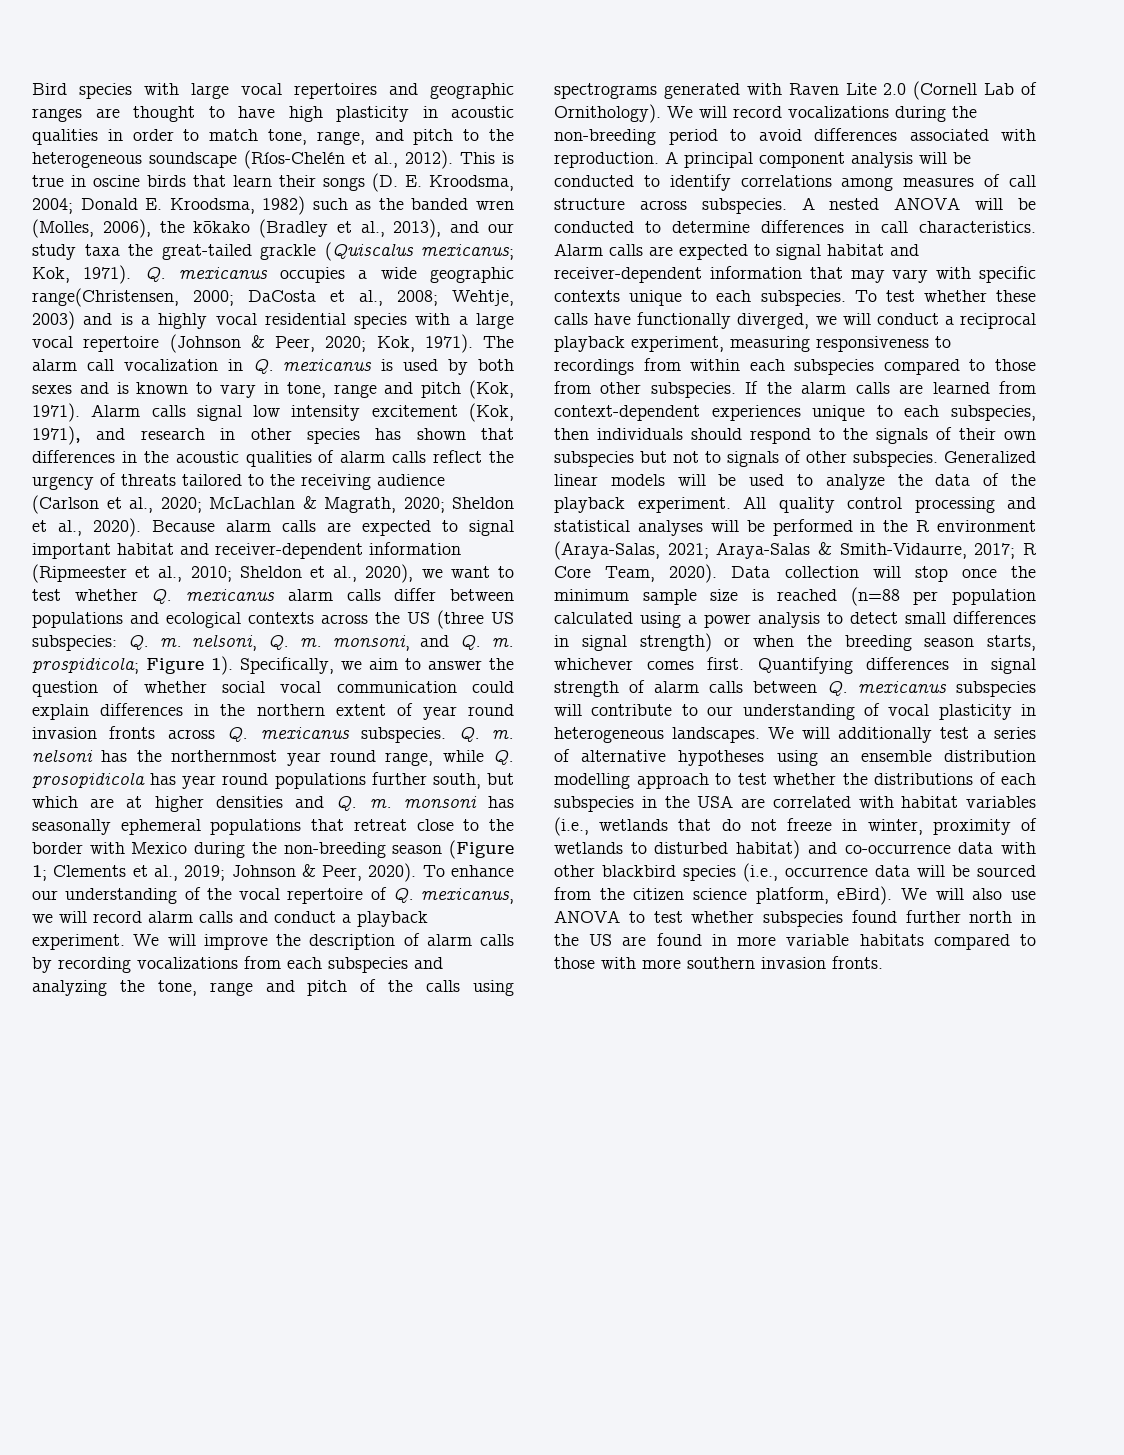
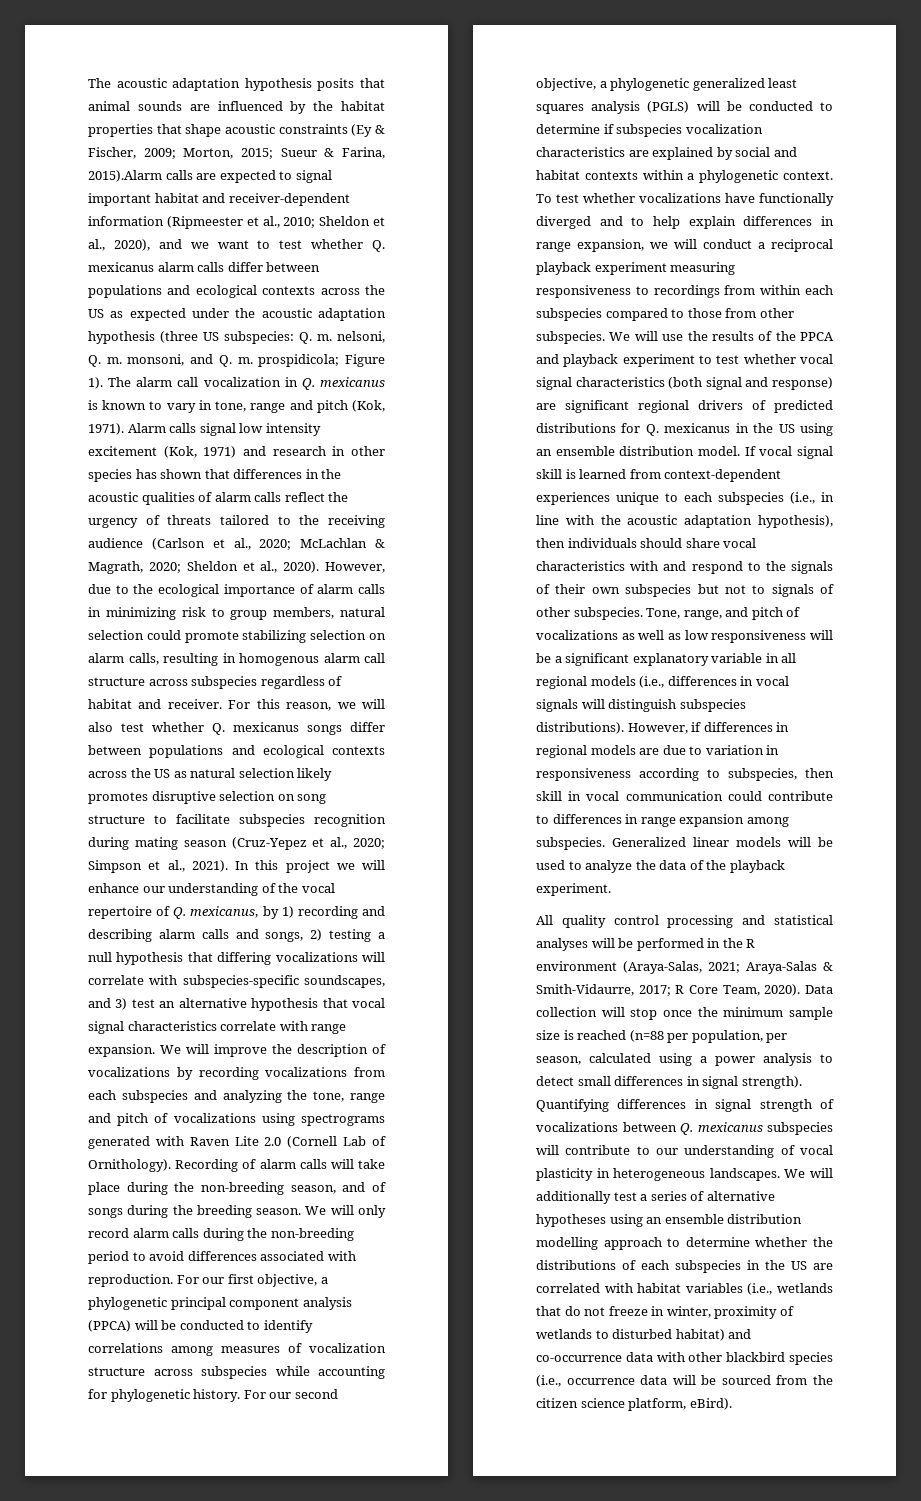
- Bird species with large vocal repertoires and geographic ranges are thought to have high plasticity in acoustic qualities in order to match tone, range, and pitch to the heterogeneous soundscape (Ríos‐Chelén et al., 2012). This is true in oscine birds that learn their songs (D. E. Kroodsma, 2004; Donald E. Kroodsma, 1982) such as the banded wren (Molles, 2006), the kōkako (Bradley et al., 2013), and our study taxa the great-tailed grackle (Quiscalus mexicanus; Kok, 1971). Q. mexicanus occupies a wide geographic range(Christensen, 2000; DaCosta et al., 2008; Wehtje, 2003) and is a highly vocal residential species with a large vocal repertoire (Johnson & Peer, 2020; Kok, 1971).
+ The acoustic adaptation hypothesis posits that animal sounds are influenced by the habitat properties that shape acoustic constraints (Ey & Fischer, 2009; Morton, 2015; Sueur & Farina, 2015).Alarm calls are expected to signal important habitat and receiver-dependent information (Ripmeester et al., 2010; Sheldon et al., 2020), and we want to test whether Q. mexicanus alarm calls differ between populations and ecological contexts across the US as expected under the acoustic adaptation hypothesis (three US subspecies: Q. m. nelsoni, Q. m. monsoni, and Q. m. prospidicola; Figure 1).
- The alarm call vocalization in Q. mexicanus is used by both sexes and is known to vary in tone, range and pitch (Kok, 1971).
+ The alarm call vocalization in Q. mexicanus is known to vary in tone, range and pitch (Kok, 1971).
- Alarm calls signal low intensity excitement (Kok, 1971), and research in other species has shown that differences in the acoustic qualities of alarm calls reflect the urgency of threats tailored to the receiving audience (Carlson et al., 2020; McLachlan & Magrath, 2020; Sheldon et al., 2020).
+ Alarm calls signal low intensity excitement (Kok, 1971) and research in other species has shown that differences in the acoustic qualities of alarm calls reflect the urgency of threats tailored to the receiving audience (Carlson et al., 2020; McLachlan & Magrath, 2020; Sheldon et al., 2020).
- Because alarm calls are expected to signal important habitat and receiver-dependent information (Ripmeester et al., 2010; Sheldon et al., 2020), we want to test whether Q. mexicanus alarm calls differ between populations and ecological contexts across the US (three US subspecies: Q. m. nelsoni, Q. m. monsoni, and Q. m. prospidicola; Figure 1). Specifically, we aim to answer the question of whether social vocal communication could explain differences in the northern extent of year round invasion fronts across Q. mexicanus subspecies. Q. m. nelsoni has the northernmost year round range, while Q. prosopidicola has year round populations further south, but which are at higher densities and Q. m. monsoni has seasonally ephemeral populations that retreat close to the border with Mexico during the non-breeding season (Figure 1; Clements et al., 2019; Johnson & Peer, 2020). To enhance our understanding of the vocal repertoire of Q. mexicanus, we will record alarm calls and conduct a playback experiment.
+ However, due to the ecological importance of alarm calls in minimizing risk to group members, natural selection could promote stabilizing selection on alarm calls, resulting in homogenous alarm call structure across subspecies regardless of habitat and receiver. For this reason, we will also test whether Q. mexicanus songs differ between populations and ecological contexts across the US as natural selection likely promotes disruptive selection on song structure to facilitate subspecies recognition during mating season (Cruz-Yepez et al., 2020; Simpson et al., 2021). In this project we will enhance our understanding of the vocal repertoire of Q. mexicanus, by 1) recording and describing alarm calls and songs, 2) testing a null hypothesis that differing vocalizations will correlate with subspecies-specific soundscapes, and 3) test an alternative hypothesis that vocal signal characteristics correlate with range expansion.
- We will improve the description of alarm calls by recording vocalizations from each subspecies and analyzing the tone, range and pitch of the calls using spectrograms generated with Raven Lite 2.0 (Cornell Lab of Ornithology).
+ We will improve the description of vocalizations by recording vocalizations from each subspecies and analyzing the tone, range and pitch of vocalizations using spectrograms generated with Raven Lite 2.0 (Cornell Lab of Ornithology).
- We will record vocalizations during the non-breeding period to avoid differences associated with reproduction.
+ Recording of alarm calls will take place during the non-breeding season, and of songs during the breeding season. We will only record alarm calls during the non-breeding period to avoid differences associated with reproduction.
- A principal component analysis will be conducted to identify correlations among measures of call structure across subspecies. A nested ANOVA will be conducted to determine differences in call characteristics. Alarm calls are expected to signal habitat and receiver-dependent information that may vary with specific contexts unique to each subspecies. To test whether these calls have functionally diverged, we will conduct a reciprocal playback experiment, measuring responsiveness to recordings from within each subspecies compared to those from other subspecies.
+ For our first objective, a phylogenetic principal component analysis (PPCA) will be conducted to identify correlations among measures of vocalization structure across subspecies while accounting for phylogenetic history. For our second objective, a phylogenetic generalized least squares analysis (PGLS) will be conducted to determine if subspecies vocalization characteristics are explained by social and habitat contexts within a phylogenetic context. To test whether vocalizations have functionally diverged and to help explain differences in range expansion, we will conduct a reciprocal playback experiment measuring responsiveness to recordings from within each subspecies compared to those from other subspecies.
- If the alarm calls are learned from context-dependent experiences unique to each subspecies, then individuals should respond to the signals of their own subspecies but not to signals of other subspecies.
+ We will use the results of the PPCA and playback experiment to test whether vocal signal characteristics (both signal and response) are significant regional drivers of predicted distributions for Q. mexicanus in the US using an ensemble distribution model. If vocal signal skill is learned from context-dependent experiences unique to each subspecies (i.e., in line with the acoustic adaptation hypothesis), then individuals should share vocal characteristics with and respond to the signals of their own subspecies but not to signals of other subspecies.
+ Tone, range, and pitch of vocalizations as well as low responsiveness will be a significant explanatory variable in all regional models (i.e., differences in vocal signals will distinguish subspecies distributions). However, if differences in regional models are due to variation in responsiveness according to subspecies, then skill in vocal communication could contribute to differences in range expansion among subspecies.
- Generalized linear models will be used to analyze the data of the playback experiment. All quality control processing and statistical analyses will be performed in the R environment (Araya-Salas, 2021; Araya‐Salas & Smith‐Vidaurre, 2017; R Core Team, 2020).
+ Generalized linear models will be used to analyze the data of the playback experiment.
+ All quality control processing and statistical analyses will be performed in the R environment (Araya-Salas, 2021; Araya‐Salas & Smith‐Vidaurre, 2017; R Core Team, 2020).
- Data collection will stop once the minimum sample size is reached (n=88 per population calculated using a power analysis to detect small differences in signal strength) or when the breeding season starts, whichever comes first.
+ Data collection will stop once the minimum sample size is reached (n=88 per population, per season, calculated using a power analysis to detect small differences in signal strength).
- Quantifying differences in signal strength of alarm calls between Q. mexicanus subspecies will contribute to our understanding of vocal plasticity in heterogeneous landscapes.
+ Quantifying differences in signal strength of vocalizations between Q. mexicanus subspecies will contribute to our understanding of vocal plasticity in heterogeneous landscapes.
- We will additionally test a series of alternative hypotheses using an ensemble distribution modelling approach to test whether the distributions of each subspecies in the USA are correlated with habitat variables (i.e., wetlands that do not freeze in winter, proximity of wetlands to disturbed habitat) and co-occurrence data with other blackbird species (i.e., occurrence data will be sourced from the citizen science platform, eBird). We will also use ANOVA to test whether subspecies found further north in the US are found in more variable habitats compared to those with more southern invasion fronts.
+ We will additionally test a series of alternative hypotheses using an ensemble distribution modelling approach to determine whether the distributions of each subspecies in the US are correlated with habitat variables (i.e., wetlands that do not freeze in winter, proximity of wetlands to disturbed habitat) and co-occurrence data with other blackbird species (i.e., occurrence data will be sourced from the citizen science platform, eBird).

